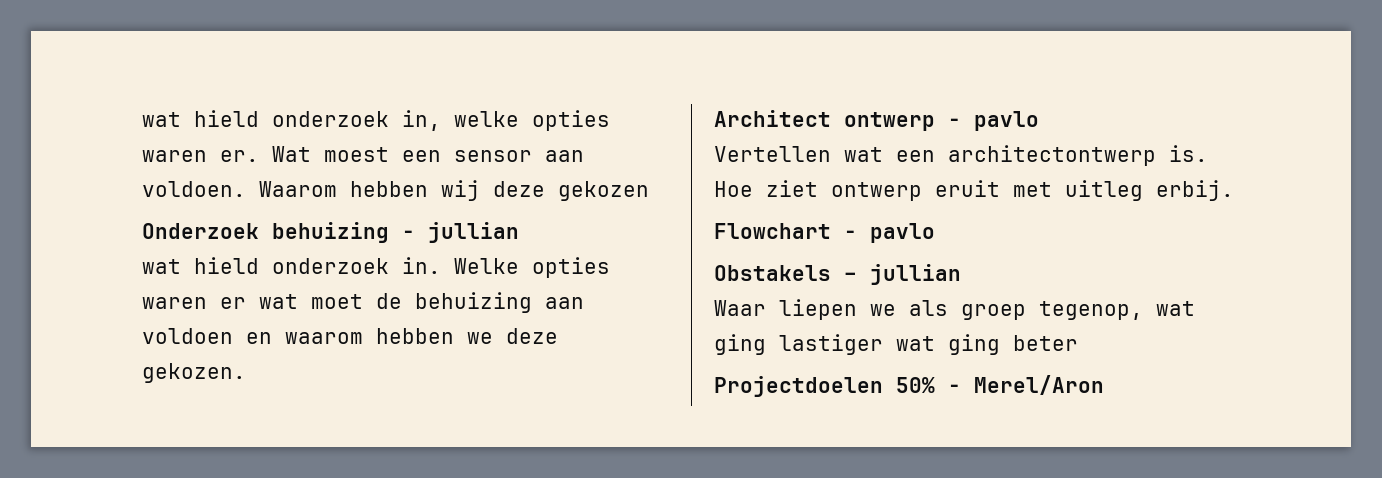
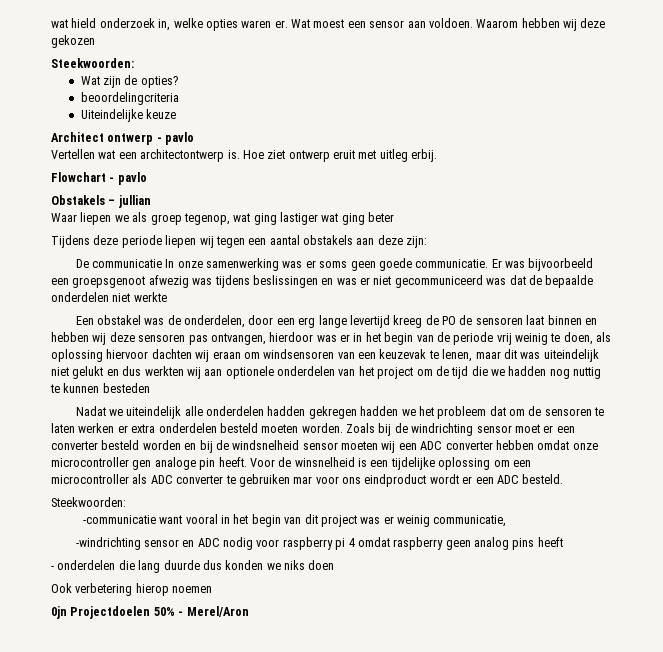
  Waarom hebben wij deze gekozen
- Onderzoek behuizing - jullian
- wat hield onderzoek in. Welke opties waren er wat moet de behuizing aan voldoen en waarom hebben we deze gekozen.
+ Steekwoorden:
+ Wat zijn de opties?
+ beoordelingcriteria
+ Uiteindelijke keuze
- Projectdoelen 50% - Merel/Aron
+ Tijdens deze periode liepen wij tegen een aantal obstakels aan deze zijn:
+ De communicatie In onze samenwerking was er soms geen goede communicatie. Er was bijvoorbeeld een groepsgenoot afwezig was tijdens beslissingen en was er niet gecommuniceerd was dat de bepaalde onderdelen niet werkte
+ Een obstakel was de onderdelen, door een erg lange levertijd kreeg de PO de sensoren laat binnen en hebben wij deze sensoren pas ontvangen, hierdoor was er in het begin van de periode vrij weinig te doen, als oplossing hiervoor dachten wij eraan om windsensoren van een keuzevak te lenen, maar dit was uiteindelijk niet gelukt en dus werkten wij aan optionele onderdelen van het project om de tijd die we hadden nog nuttig te kunnen besteden
+ Nadat we uiteindelijk alle onderdelen hadden gekregen hadden we het probleem dat om de sensoren te laten werken er extra onderdelen besteld moeten worden. Zoals bij de windrichting sensor moet er een converter besteld worden en bij de windsnelheid sensor moeten wij een ADC converter hebben omdat onze microcontroller gen analoge pin heeft. Voor de winsnelheid is een tijdelijke oplossing om een microcontroller als ADC converter te gebruiken mar voor ons eindproduct wordt er een ADC besteld.
+ Steekwoorden:
+ -communicatie want vooral in het begin van dit project was er weinig communicatie,
+ -windrichting sensor en ADC nodig voor raspberry pi 4 omdat raspberry geen analog pins heeft
+ - onderdelen die lang duurde dus konden we niks doen
+ Ook verbetering hierop noemen
+ 0jn Projectdoelen 50% - Merel/Aron

